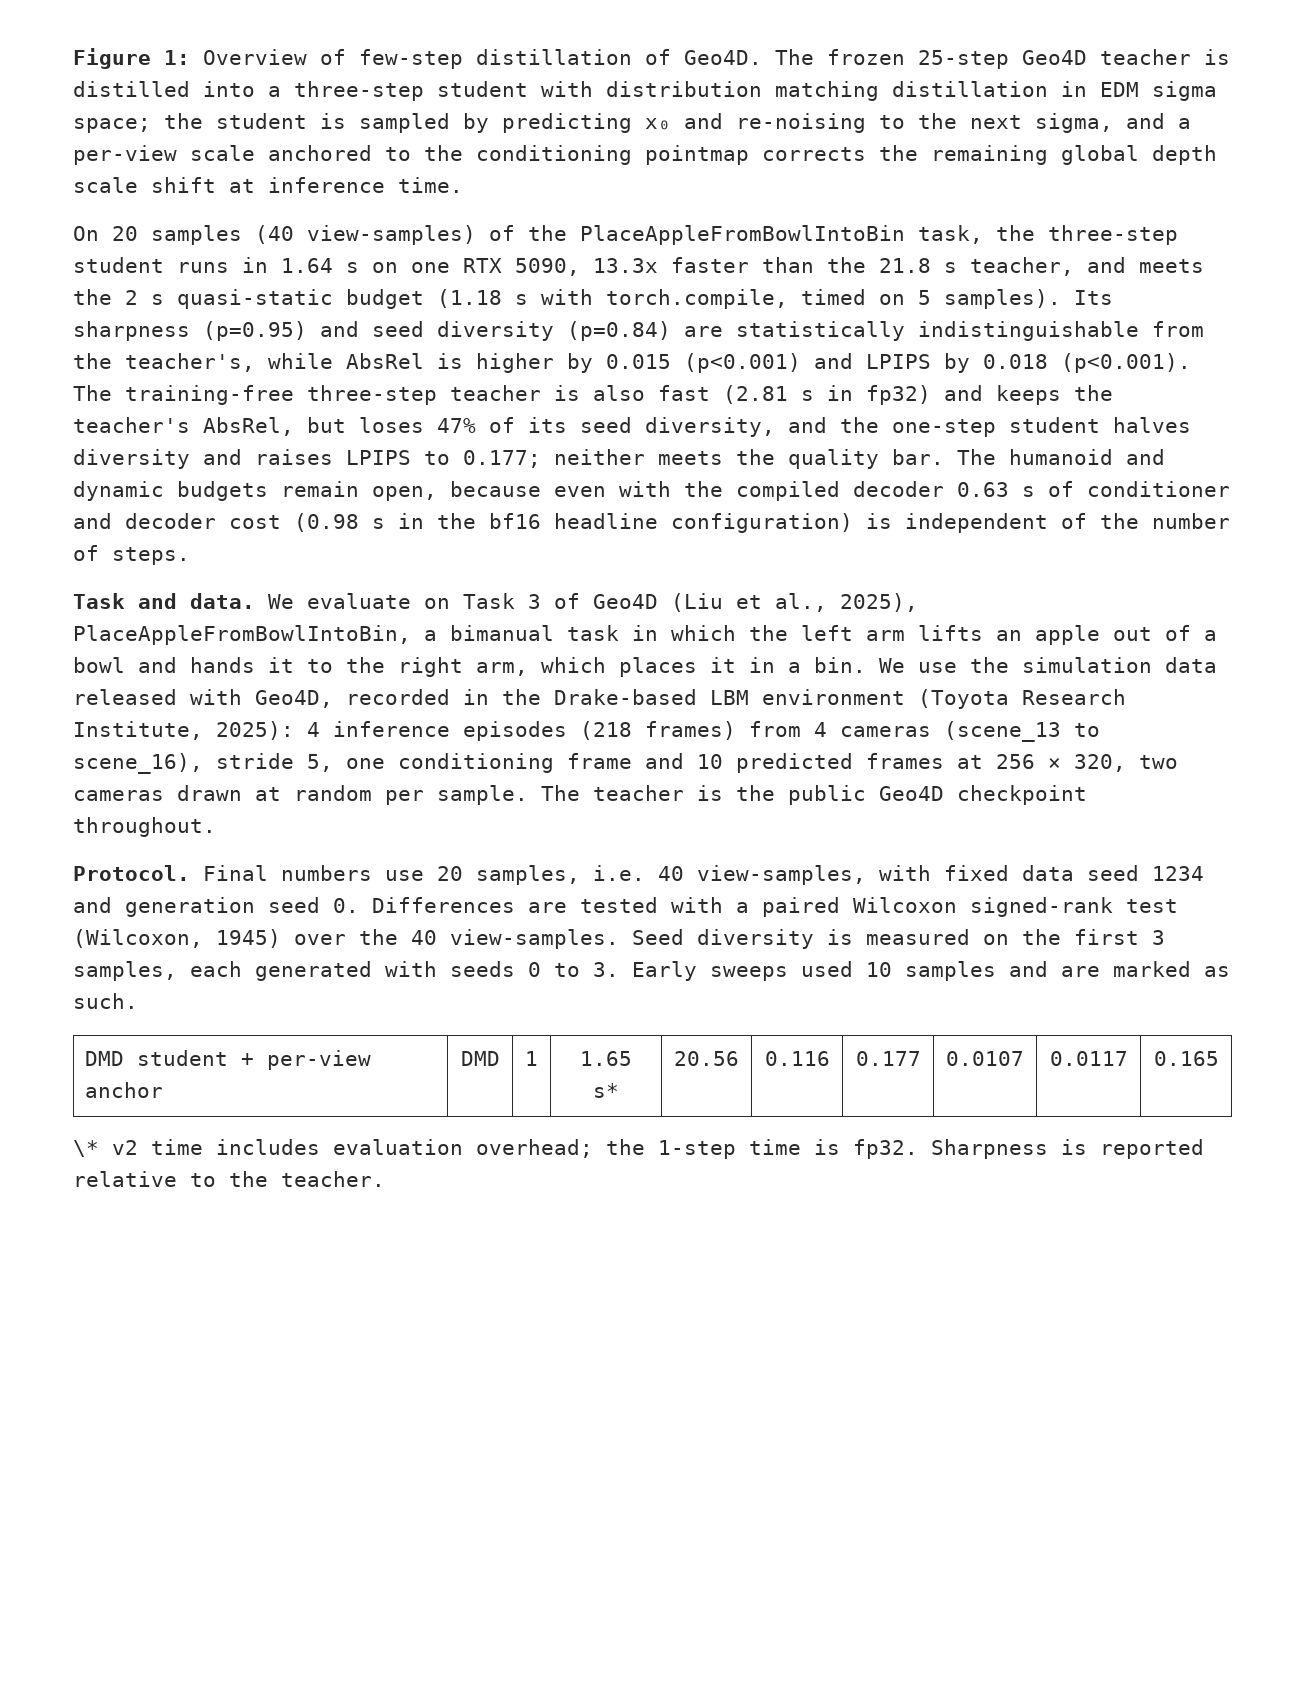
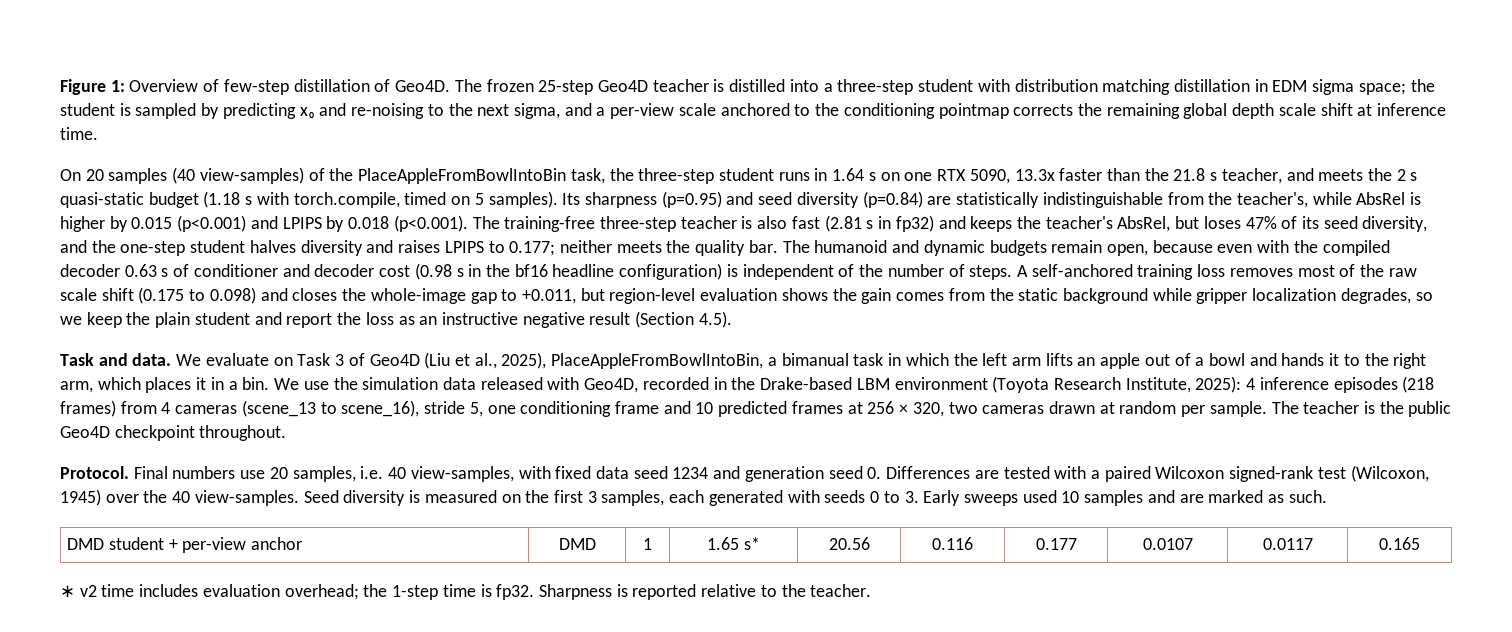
+ A self-anchored training loss removes most of the raw scale shift (0.175 to 0.098) and closes the whole-image gap to +0.011, but region-level evaluation shows the gain comes from the static background while gripper localization degrades, so we keep the plain student and report the loss as an instructive negative result (Section 4.5).
- \* v2 time includes evaluation overhead; the 1-step time is fp32.
+ ∗ v2 time includes evaluation overhead; the 1-step time is fp32.

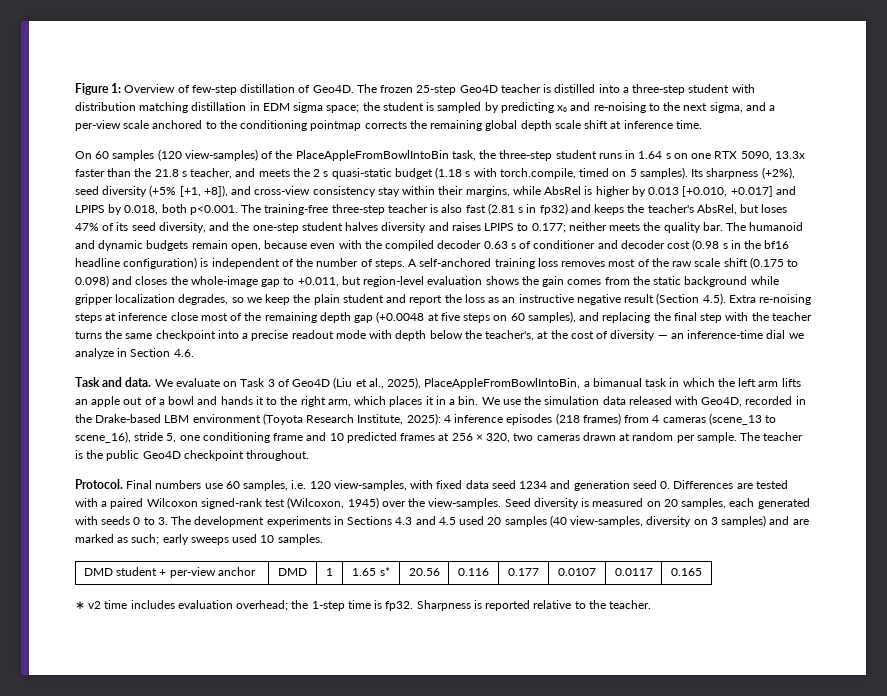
- On 20 samples (40 view-samples) of the PlaceAppleFromBowlIntoBin task, the three-step student runs in 1.64 s on one RTX 5090, 13.3x faster than the 21.8 s teacher, and meets the 2 s quasi-static budget (1.18 s with torch.compile, timed on 5 samples).
+ On 60 samples (120 view-samples) of the PlaceAppleFromBowlIntoBin task, the three-step student runs in 1.64 s on one RTX 5090, 13.3x faster than the 21.8 s teacher, and meets the 2 s quasi-static budget (1.18 s with torch.compile, timed on 5 samples).
- Its sharpness (p=0.95) and seed diversity (p=0.84) are statistically indistinguishable from the teacher's, while AbsRel is higher by 0.015 (p<0.001) and LPIPS by 0.018 (p<0.001). The training-free three-step teacher is also fast (2.81 s in fp32) and keeps the teacher's AbsRel, but loses 47% of its seed diversity, and the one-step student halves diversity and raises LPIPS to 0.177; neither meets the quality bar.
+ Its sharpness (+2%), seed diversity (+5% [+1, +8]), and cross-view consistency stay within their margins, while AbsRel is higher by 0.013 [+0.010, +0.017] and LPIPS by 0.018, both p<0.001. The training-free three-step teacher is also fast (2.81 s in fp32) and keeps the teacher's AbsRel, but loses 47% of its seed diversity, and the one-step student halves diversity and raises LPIPS to 0.177; neither meets the quality bar.
- A self-anchored training loss removes most of the raw scale shift (0.175 to 0.098) and closes the whole-image gap to +0.011, but region-level evaluation shows the gain comes from the static background while gripper localization degrades, so we keep the plain student and report the loss as an instructive negative result (Section 4.5).
+ A self-anchored training loss removes most of the raw scale shift (0.175 to 0.098) and closes the whole-image gap to +0.011, but region-level evaluation shows the gain comes from the static background while gripper localization degrades, so we keep the plain student and report the loss as an instructive negative result (Section 4.5). Extra re-noising steps at inference close most of the remaining depth gap (+0.0048 at five steps on 60 samples), and replacing the final step with the teacher turns the same checkpoint into a precise readout mode with depth below the teacher's, at the cost of diversity — an inference-time dial we analyze in Section 4.6.
- Final numbers use 20 samples, i.e. 40 view-samples, with fixed data seed 1234 and generation seed 0. Differences are tested with a paired Wilcoxon signed-rank test (Wilcoxon, 1945) over the 40 view-samples.
+ Final numbers use 60 samples, i.e. 120 view-samples, with fixed data seed 1234 and generation seed 0. Differences are tested with a paired Wilcoxon signed-rank test (Wilcoxon, 1945) over the view-samples.
- Seed diversity is measured on the first 3 samples, each generated with seeds 0 to 3. Early sweeps used 10 samples and are marked as such.
+ Seed diversity is measured on 20 samples, each generated with seeds 0 to 3. The development experiments in Sections 4.3 and 4.5 used 20 samples (40 view-samples, diversity on 3 samples) and are marked as such; early sweeps used 10 samples.

